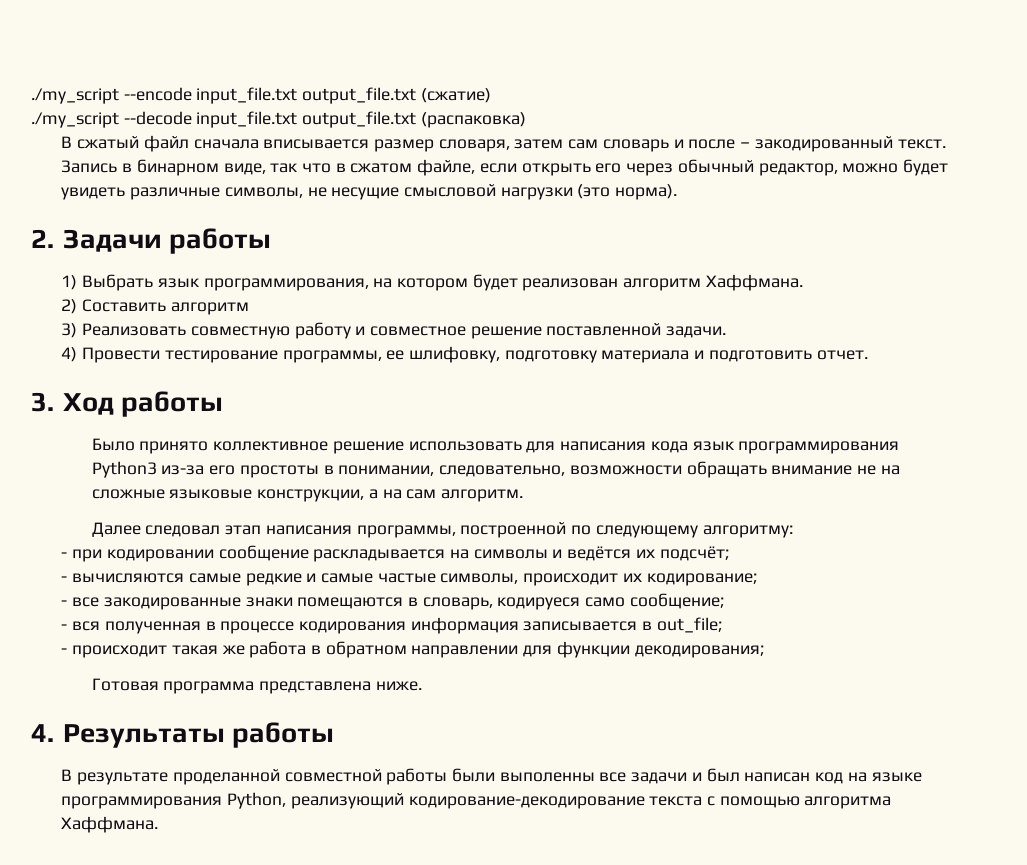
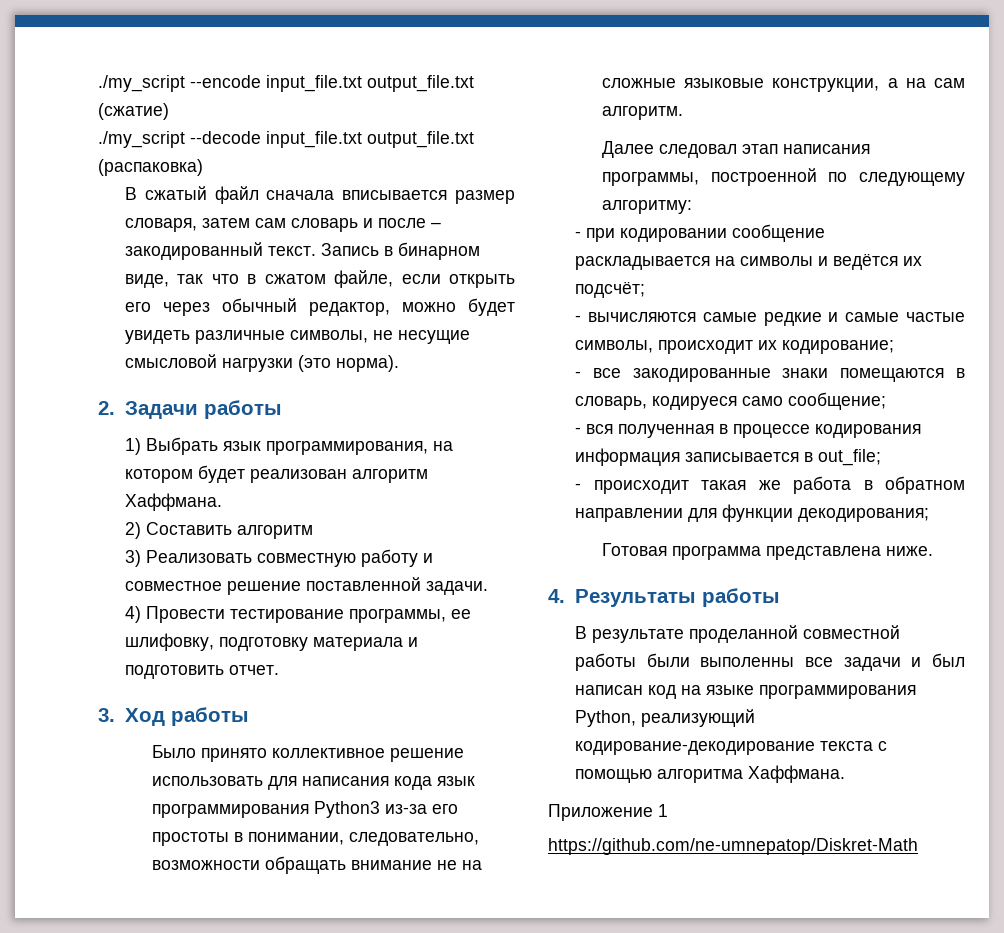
+ Приложение 1
+ https://github.com/ne-umnepatop/Diskret-Math

